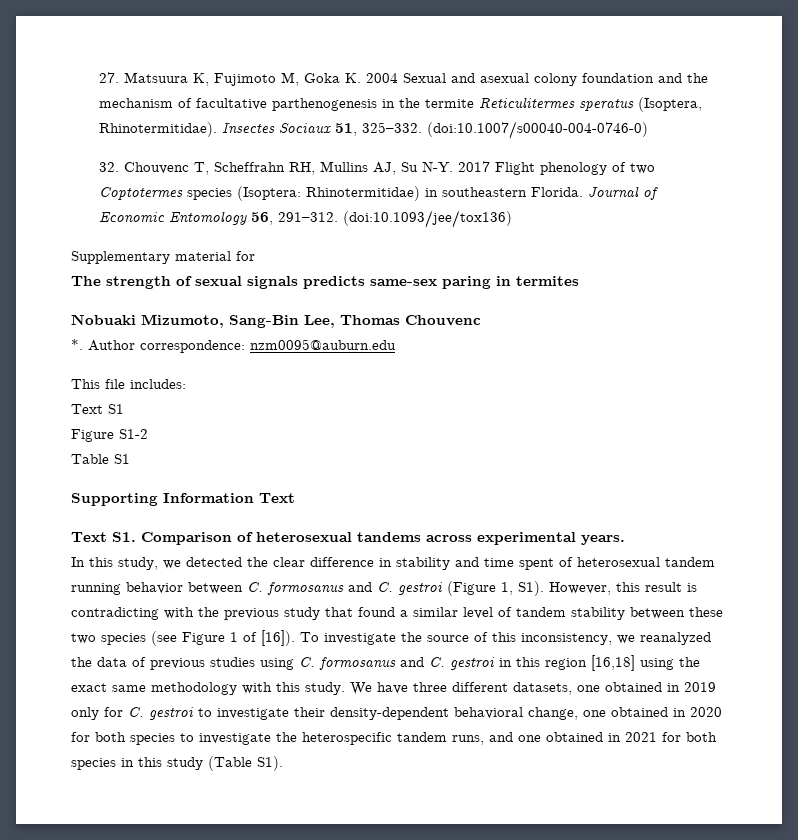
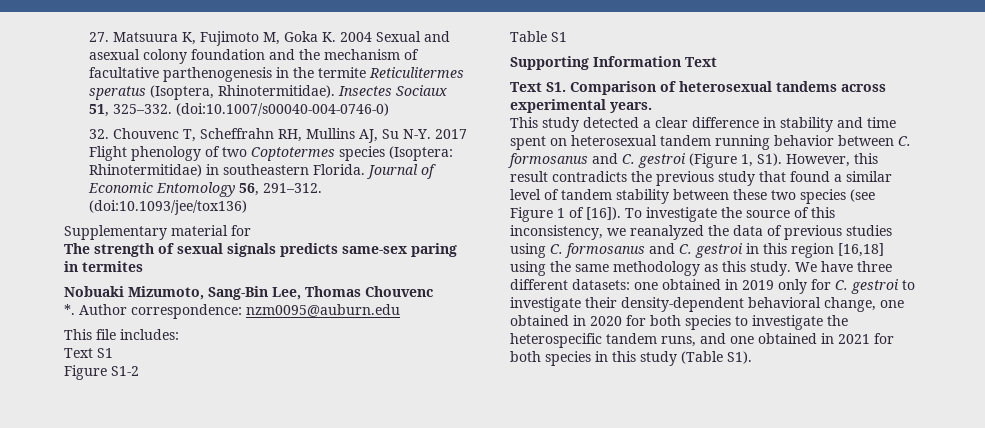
- In this study, we detected the clear difference in stability and time spent of heterosexual tandem running behavior between C. formosanus and C. gestroi (Figure 1, S1). However, this result is contradicting with the previous study that found a similar level of tandem stability between these two species (see Figure 1 of [16]).
+ This study detected a clear difference in stability and time spent on heterosexual tandem running behavior between C. formosanus and C. gestroi (Figure 1, S1). However, this result contradicts the previous study that found a similar level of tandem stability between these two species (see Figure 1 of [16]).
- To investigate the source of this inconsistency, we reanalyzed the data of previous studies using C. formosanus and C. gestroi in this region [16,18] using the exact same methodology with this study.
+ To investigate the source of this inconsistency, we reanalyzed the data of previous studies using C. formosanus and C. gestroi in this region [16,18] using the same methodology as this study.
- We have three different datasets, one obtained in 2019 only for C. gestroi to investigate their density-dependent behavioral change, one obtained in 2020 for both species to investigate the heterospecific tandem runs, and one obtained in 2021 for both species in this study (Table S1).
+ We have three different datasets: one obtained in 2019 only for C. gestroi to investigate their density-dependent behavioral change, one obtained in 2020 for both species to investigate the heterospecific tandem runs, and one obtained in 2021 for both species in this study (Table S1).

